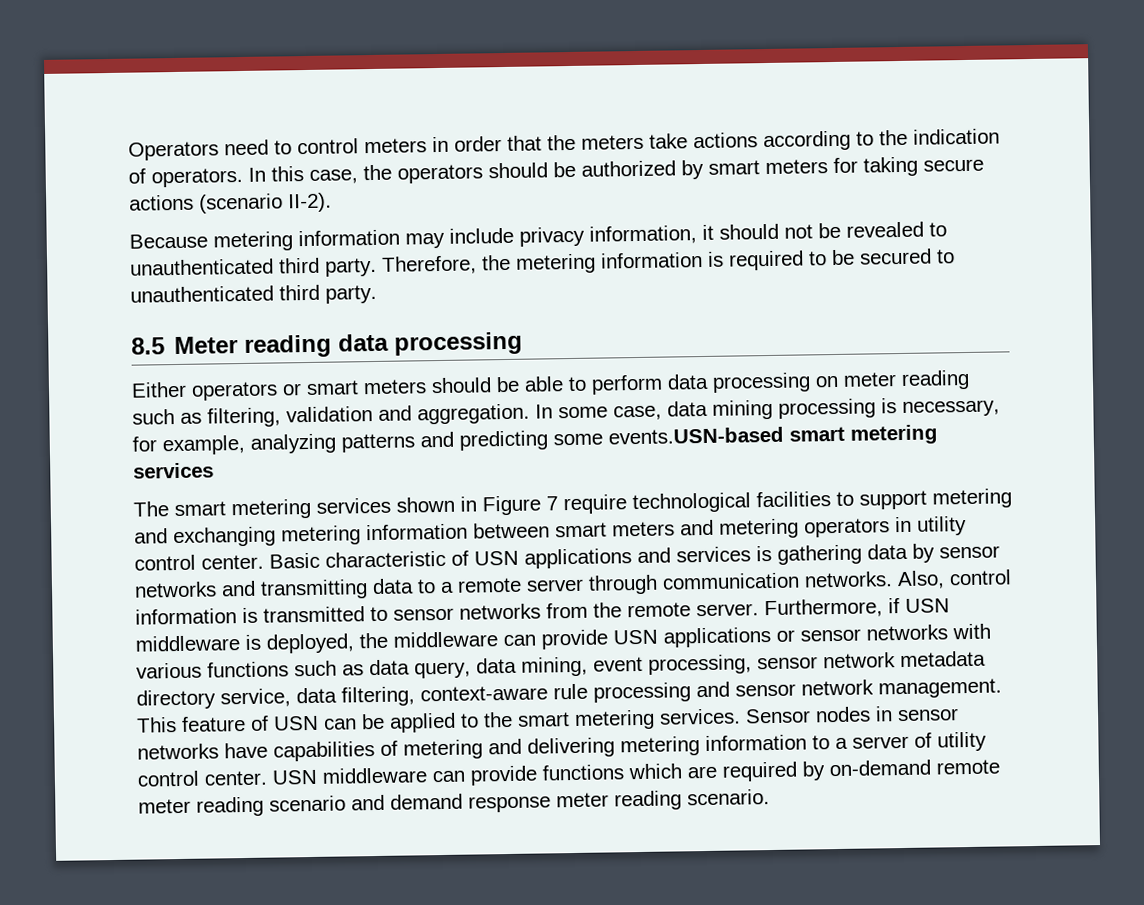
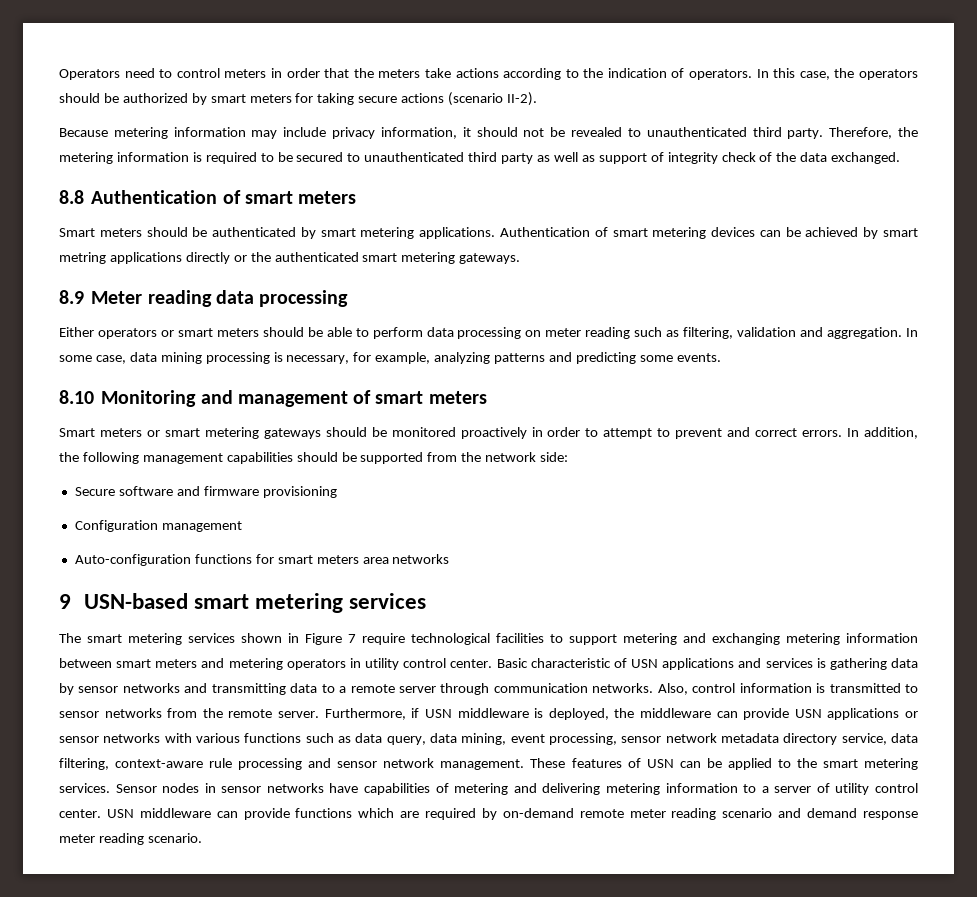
- Therefore, the metering information is required to be secured to unauthenticated third party.
- 8.5 Meter reading data processing
+ Therefore, the metering information is required to be secured to unauthenticated third party as well as support of integrity check of the data exchanged.
+ 8.8 Authentication of smart meters
+ Smart meters should be authenticated by smart metering applications. Authentication of smart metering devices can be achieved by smart metring applications directly or the authenticated smart metering gateways.
+ 8.9 Meter reading data processing
- In some case, data mining processing is necessary, for example, analyzing patterns and predicting some events.USN-based smart metering services
+ In some case, data mining processing is necessary, for example, analyzing patterns and predicting some events.
+ 8.10 Monitoring and management of smart meters
+ Smart meters or smart metering gateways should be monitored proactively in order to attempt to prevent and correct errors. In addition, the following management capabilities should be supported from the network side:
+ Secure software and firmware provisioning
+ Configuration management
+ Auto-configuration functions for smart meters area networks
+ 9 USN-based smart metering services
- This feature of USN can be applied to the smart metering services.
+ These features of USN can be applied to the smart metering services.

